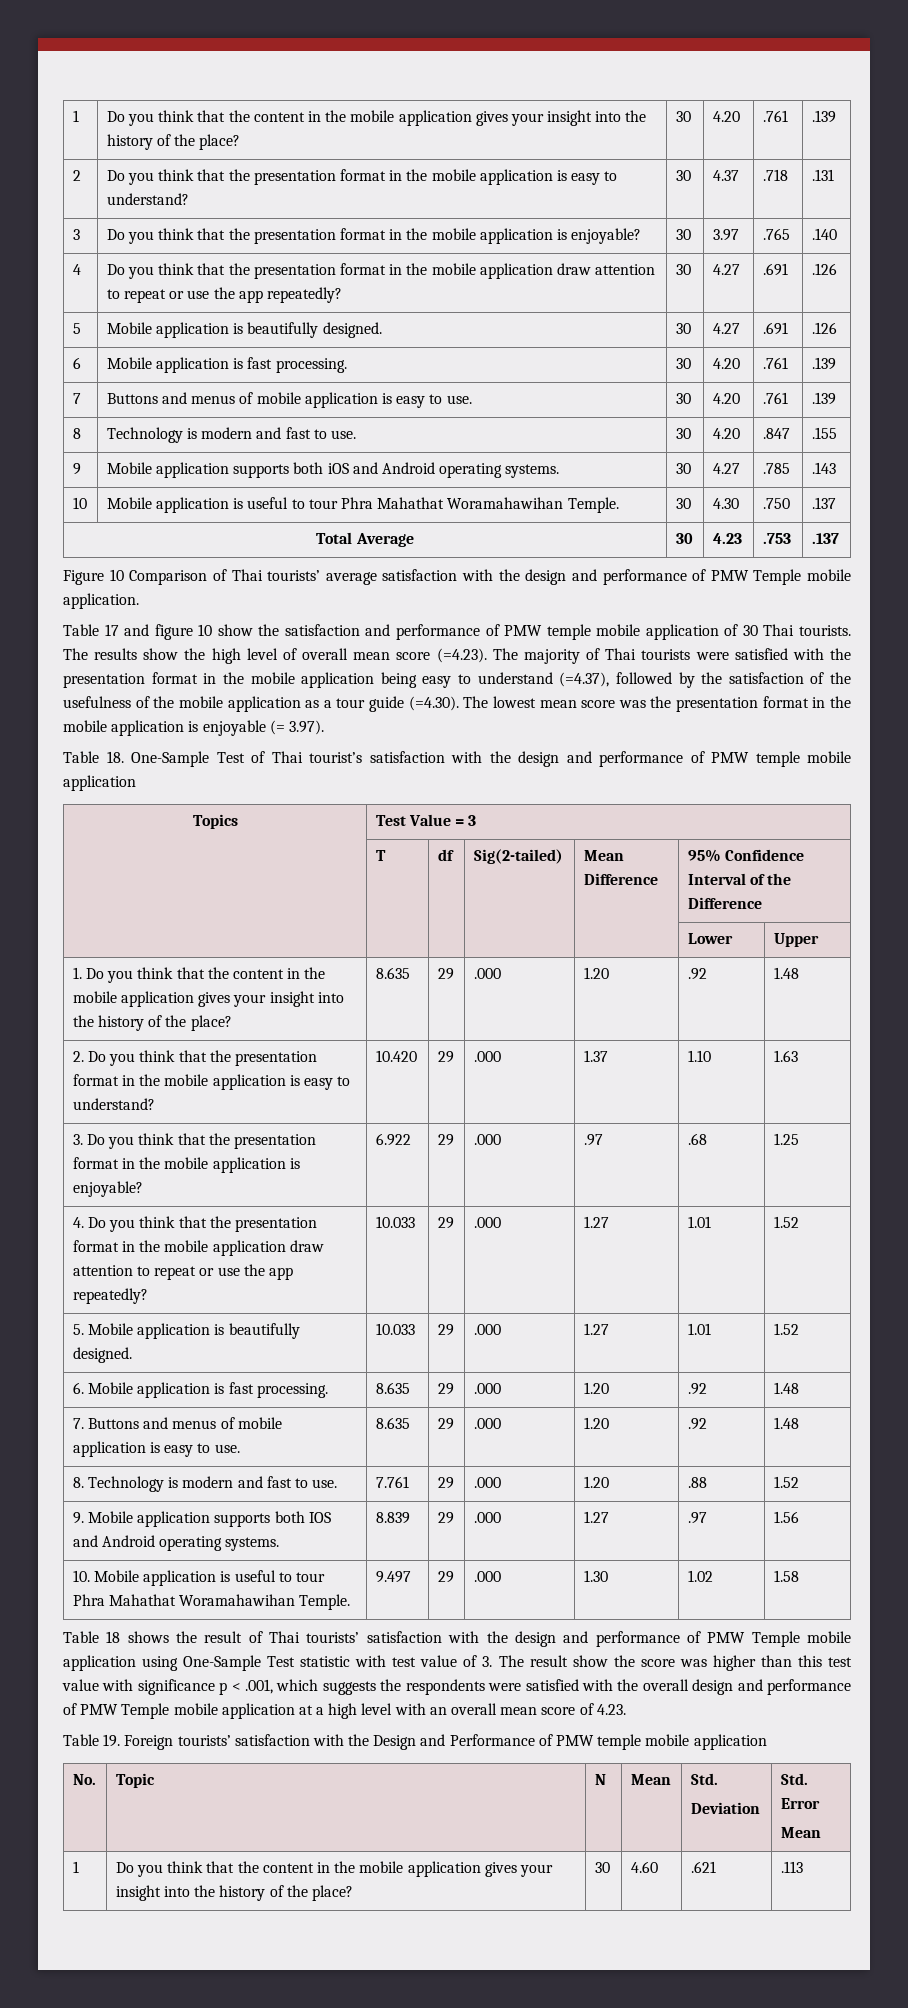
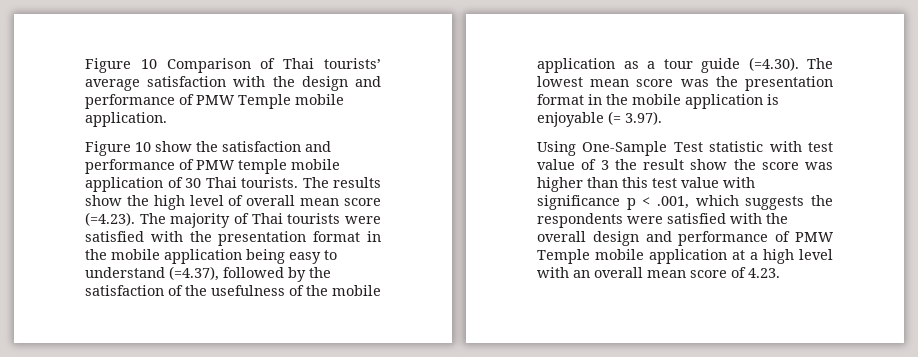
- 1 | Do you think that the content in the mobile application gives your insight into the history of the place? | 30 | 4.20 | .761 | .139
- 2 | Do you think that the presentation format in the mobile application is easy to understand? | 30 | 4.37 | .718 | .131
- 3 | Do you think that the presentation format in the mobile application is enjoyable? | 30 | 3.97 | .765 | .140
- 4 | Do you think that the presentation format in the mobile application draw attention to repeat or use the app repeatedly? | 30 | 4.27 | .691 | .126
- 5 | Mobile application is beautifully designed. | 30 | 4.27 | .691 | .126
- 6 | Mobile application is fast processing. | 30 | 4.20 | .761 | .139
- 7 | Buttons and menus of mobile application is easy to use. | 30 | 4.20 | .761 | .139
- 8 | Technology is modern and fast to use. | 30 | 4.20 | .847 | .155
- 9 | Mobile application supports both iOS and Android operating systems. | 30 | 4.27 | .785 | .143
- 10 | Mobile application is useful to tour Phra Mahathat Woramahawihan Temple. | 30 | 4.30 | .750 | .137
- Total Average | 30 | 4.23 | .753 | .137
- Table 17 and figure 10 show the satisfaction and performance of PMW temple mobile application of 30 Thai tourists.
+ Figure 10 show the satisfaction and performance of PMW temple mobile application of 30 Thai tourists.
- Table 18. One-Sample Test of Thai tourist’s satisfaction with the design and performance of PMW temple mobile application
- Topics | Test Value = 3
- | T | df | Sig(2-tailed) | Mean Difference | 95% Confidence Interval of the Difference
- | | | | | Lower | Upper
- 1. Do you think that the content in the mobile application gives your insight into the history of the place? | 8.635 | 29 | .000 | 1.20 | .92 | 1.48
- 2. Do you think that the presentation format in the mobile application is easy to understand? | 10.420 | 29 | .000 | 1.37 | 1.10 | 1.63
- 3. Do you think that the presentation format in the mobile application is enjoyable? | 6.922 | 29 | .000 | .97 | .68 | 1.25
- 4. Do you think that the presentation format in the mobile application draw attention to repeat or use the app repeatedly? | 10.033 | 29 | .000 | 1.27 | 1.01 | 1.52
- 5. Mobile application is beautifully designed. | 10.033 | 29 | .000 | 1.27 | 1.01 | 1.52
- 6. Mobile application is fast processing. | 8.635 | 29 | .000 | 1.20 | .92 | 1.48
- 7. Buttons and menus of mobile application is easy to use. | 8.635 | 29 | .000 | 1.20 | .92 | 1.48
- 8. Technology is modern and fast to use. | 7.761 | 29 | .000 | 1.20 | .88 | 1.52
- 9. Mobile application supports both IOS and Android operating systems. | 8.839 | 29 | .000 | 1.27 | .97 | 1.56
- 10. Mobile application is useful to tour Phra Mahathat Woramahawihan Temple. | 9.497 | 29 | .000 | 1.30 | 1.02 | 1.58
- Table 18 shows the result of Thai tourists’ satisfaction with the design and performance of PMW Temple mobile application using One-Sample Test statistic with test value of 3. The result show the score was higher than this test value with significance p < .001, which suggests the respondents were satisfied with the overall design and performance of PMW Temple mobile application at a high level with an overall mean score of 4.23.
+ Using One-Sample Test statistic with test value of 3 the result show the score was higher than this test value with significance p < .001, which suggests the respondents were satisfied with the overall design and performance of PMW Temple mobile application at a high level with an overall mean score of 4.23.
- Table 19. Foreign tourists’ satisfaction with the Design and Performance of PMW temple mobile application
- No. | Topic | N | Mean | Std.
- Deviation | Std. Error
- Mean
- 1 | Do you think that the content in the mobile application gives your insight into the history of the place? | 30 | 4.60 | .621 | .113

